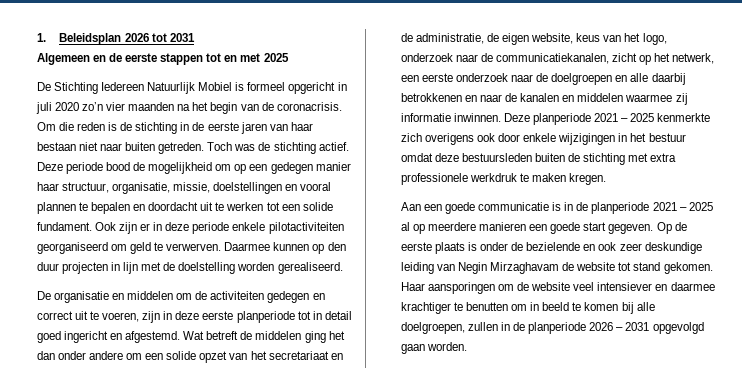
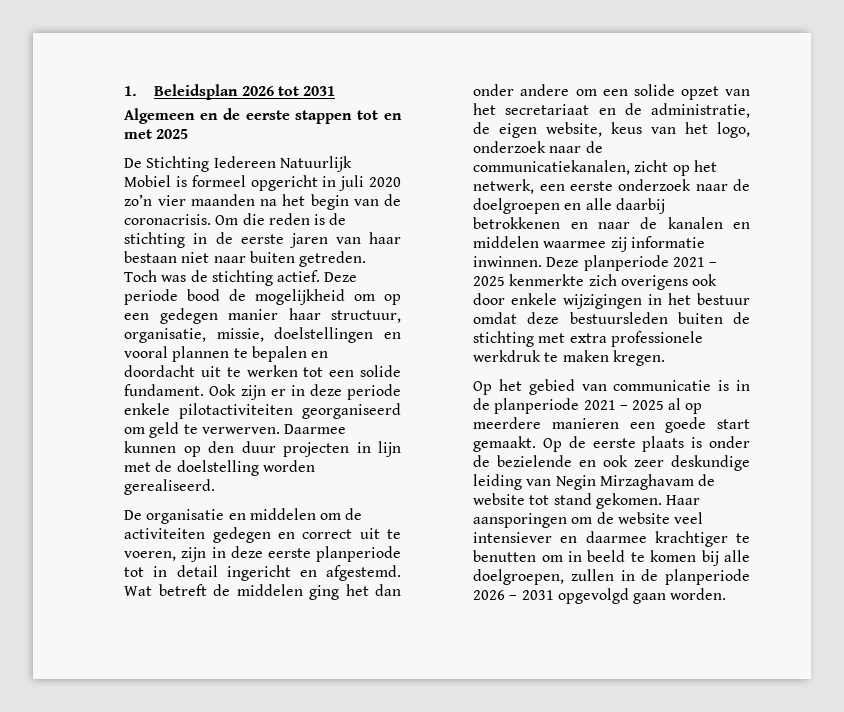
- De organisatie en middelen om de activiteiten gedegen en correct uit te voeren, zijn in deze eerste planperiode tot in detail goed ingericht en afgestemd.
+ De organisatie en middelen om de activiteiten gedegen en correct uit te voeren, zijn in deze eerste planperiode tot in detail ingericht en afgestemd.
- Aan een goede communicatie is in de planperiode 2021 – 2025 al op meerdere manieren een goede start gegeven.
+ Op het gebied van communicatie is in de planperiode 2021 – 2025 al op meerdere manieren een goede start gemaakt.

